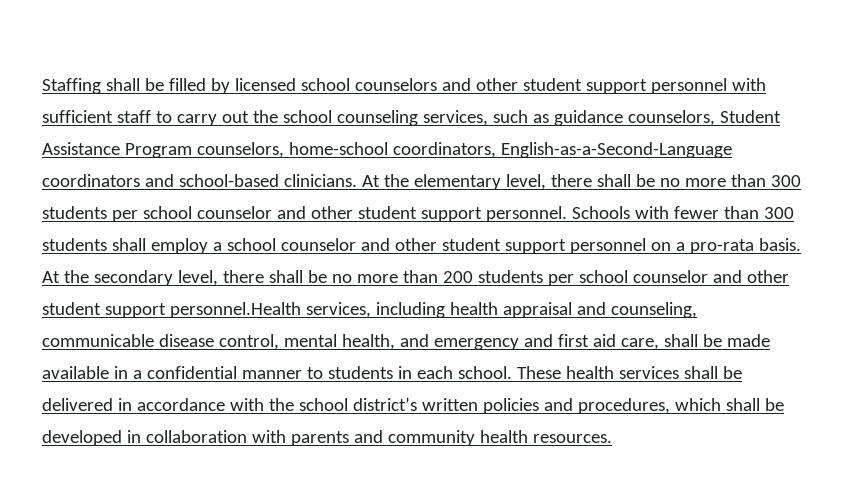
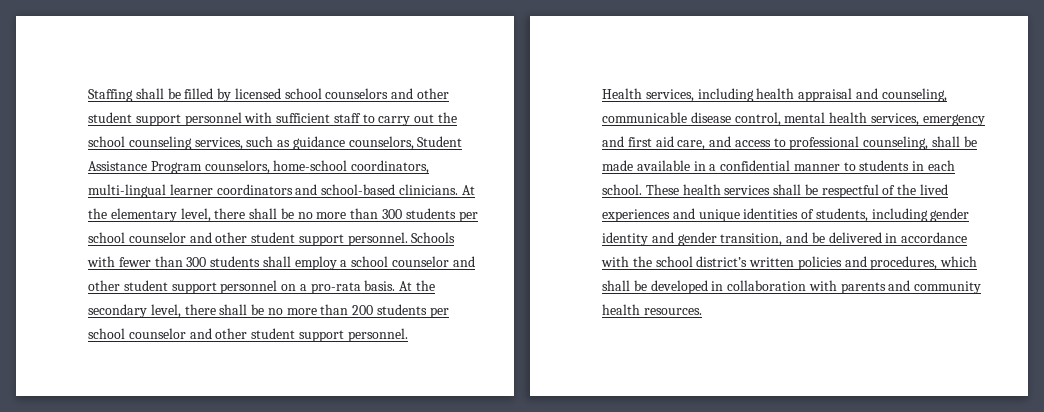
- Staffing shall be filled by licensed school counselors and other student support personnel with sufficient staff to carry out the school counseling services, such as guidance counselors, Student Assistance Program counselors, home-school coordinators, English-as-a-Second-Language coordinators and school-based clinicians.
+ Staffing shall be filled by licensed school counselors and other student support personnel with sufficient staff to carry out the school counseling services, such as guidance counselors, Student Assistance Program counselors, home-school coordinators, multi-lingual learner coordinators and school-based clinicians.
- At the secondary level, there shall be no more than 200 students per school counselor and other student support personnel.Health services, including health appraisal and counseling, communicable disease control, mental health, and emergency and first aid care, shall be made available in a confidential manner to students in each school.
+ At the secondary level, there shall be no more than 200 students per school counselor and other student support personnel.
+ Health services, including health appraisal and counseling, communicable disease control, mental health services, emergency and first aid care, and access to professional counseling, shall be made available in a confidential manner to students in each school.
- These health services shall be delivered in accordance with the school district’s written policies and procedures, which shall be developed in collaboration with parents and community health resources.
+ These health services shall be respectful of the lived experiences and unique identities of students, including gender identity and gender transition, and be delivered in accordance with the school district’s written policies and procedures, which shall be developed in collaboration with parents and community health resources.

